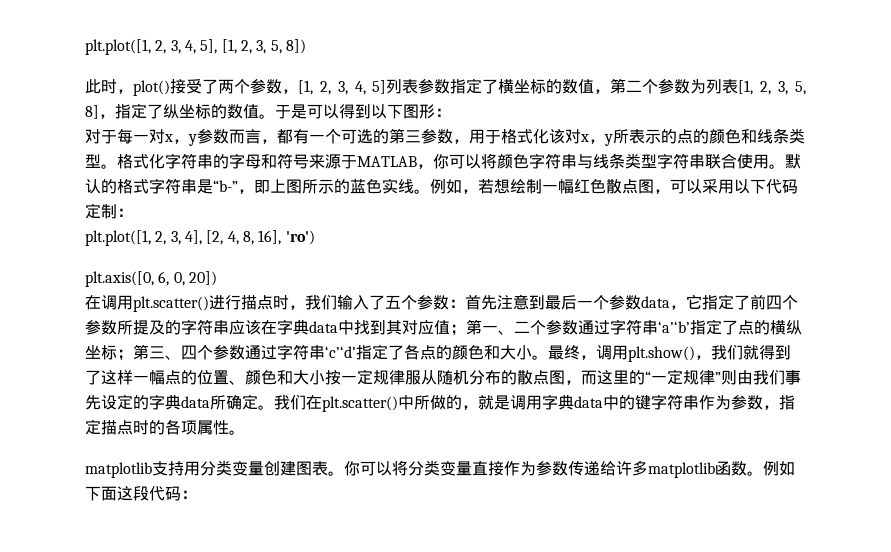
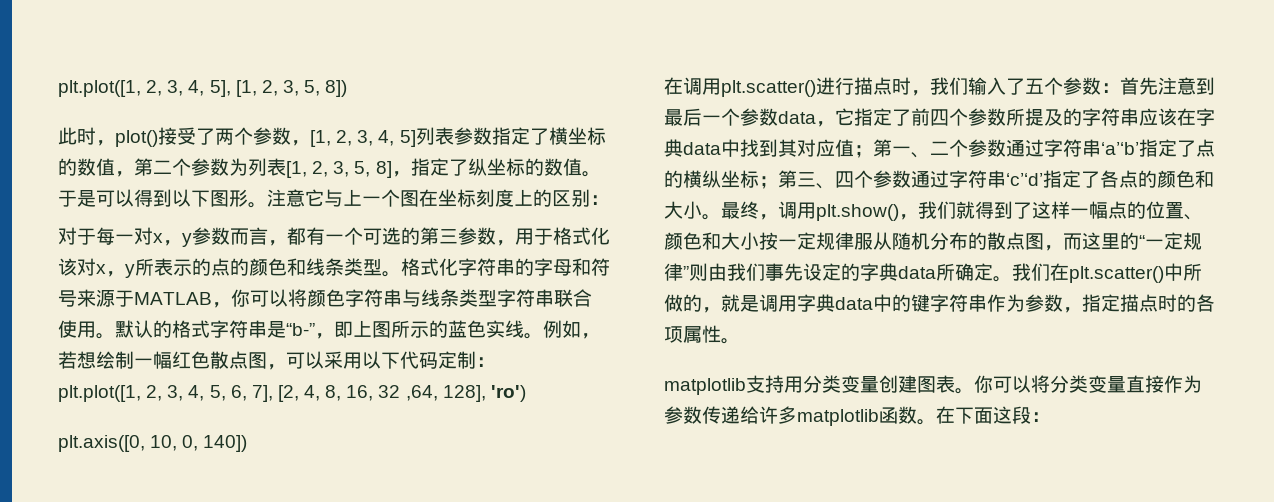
- 于是可以得到以下图形：
+ 于是可以得到以下图形。注意它与上一个图在坐标刻度上的区别：
- plt.plot([1, 2, 3, 4], [2, 4, 8, 16], 'ro')
+ plt.plot([1, 2, 3, 4, 5, 6, 7], [2, 4, 8, 16, 32 ,64, 128], 'ro')
- plt.axis([0, 6, 0, 20])
+ plt.axis([0, 10, 0, 140])
- 例如下面这段代码：
+ 在下面这段：

